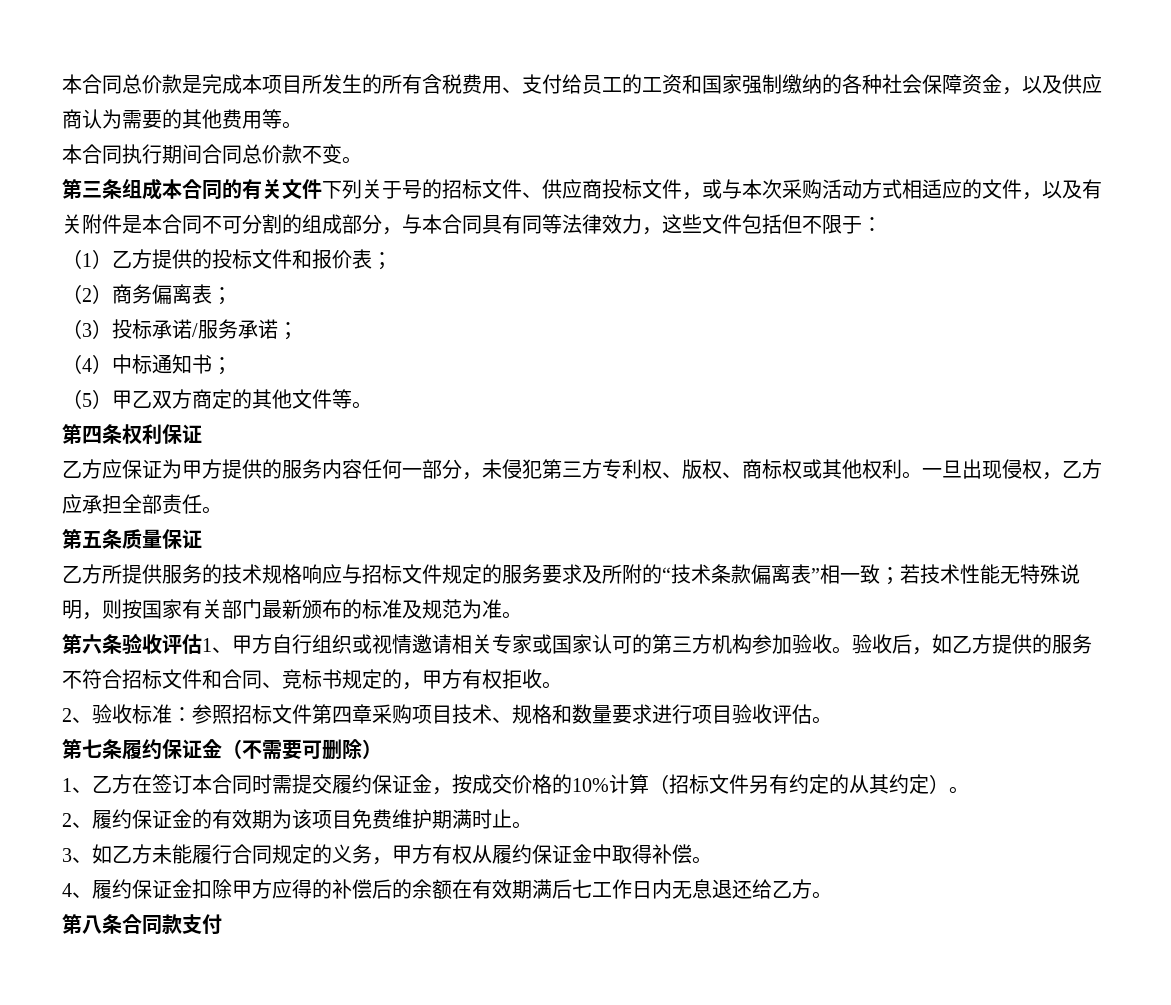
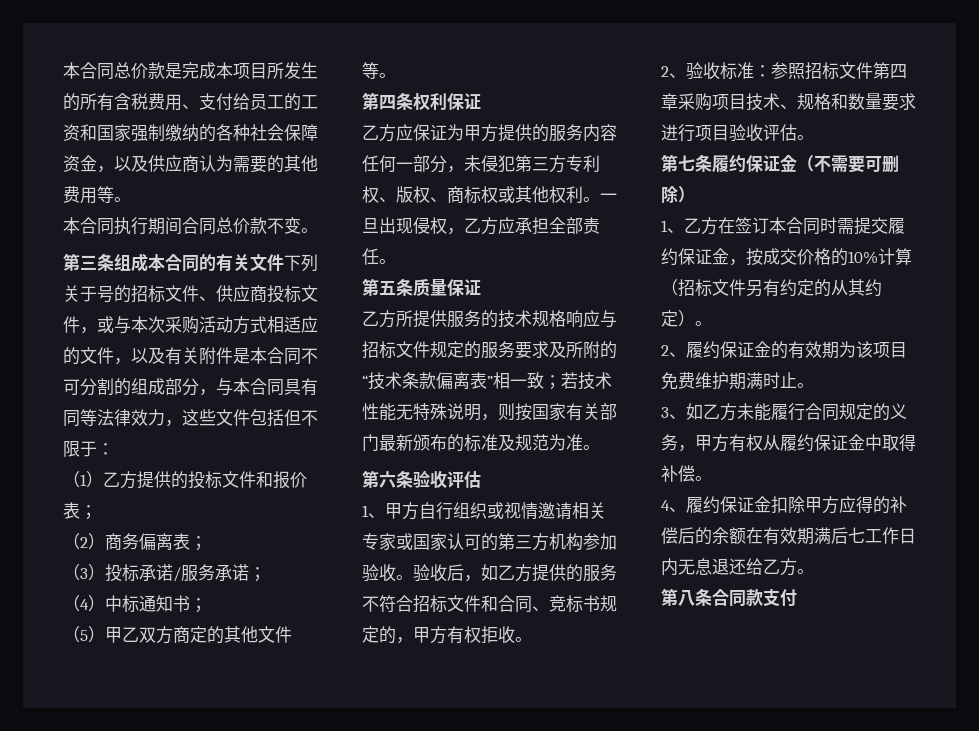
- 第六条验收评估1、甲方自行组织或视情邀请相关专家或国家认可的第三方机构参加验收。
+ 第六条验收评估
+ 1、甲方自行组织或视情邀请相关专家或国家认可的第三方机构参加验收。

